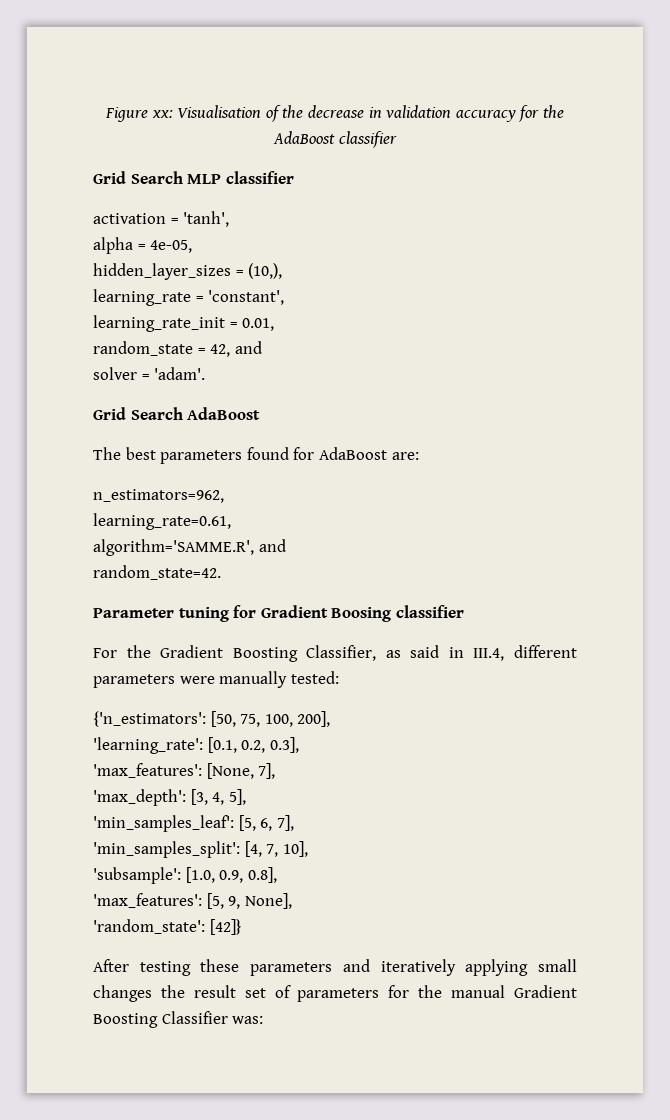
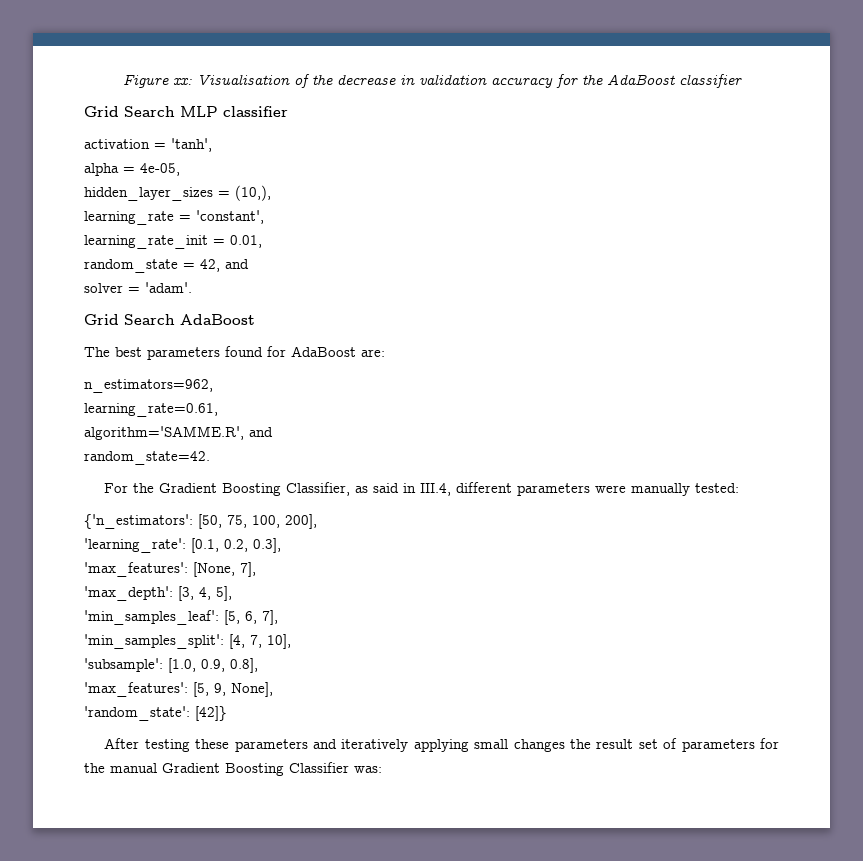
- Parameter tuning for Gradient Boosing classifier

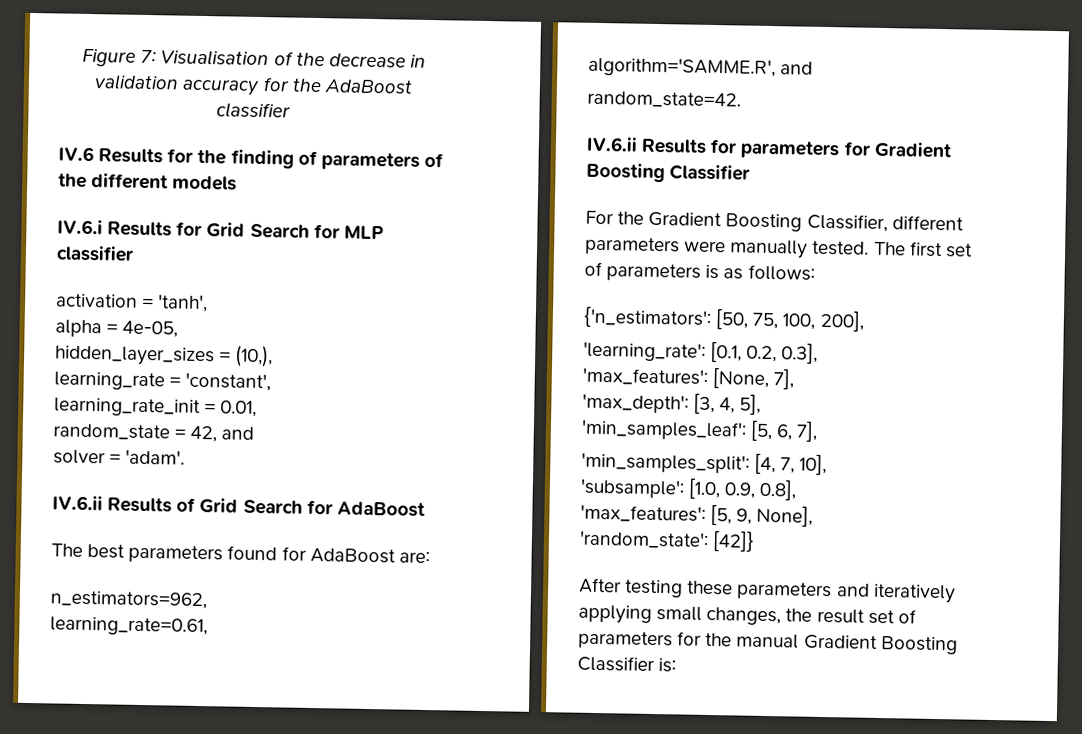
- Figure xx: Visualisation of the decrease in validation accuracy for the AdaBoost classifier
+ Figure 7: Visualisation of the decrease in validation accuracy for the AdaBoost classifier
- Grid Search MLP classifier
+ IV.6 Results for the finding of parameters of the different models
+ IV.6.i Results for Grid Search for MLP classifier
- Grid Search AdaBoost
+ IV.6.ii Results of Grid Search for AdaBoost
+ IV.6.ii Results for parameters for Gradient Boosting Classifier
- For the Gradient Boosting Classifier, as said in III.4, different parameters were manually tested:
+ For the Gradient Boosting Classifier, different parameters were manually tested. The first set of parameters is as follows:
- After testing these parameters and iteratively applying small changes the result set of parameters for the manual Gradient Boosting Classifier was:
+ After testing these parameters and iteratively applying small changes, the result set of parameters for the manual Gradient Boosting Classifier is:

